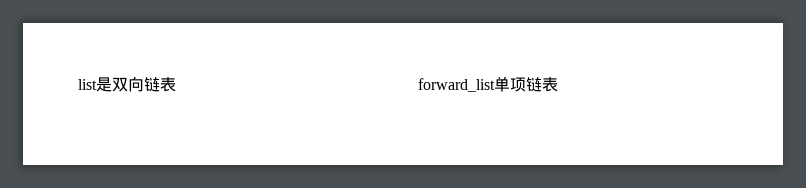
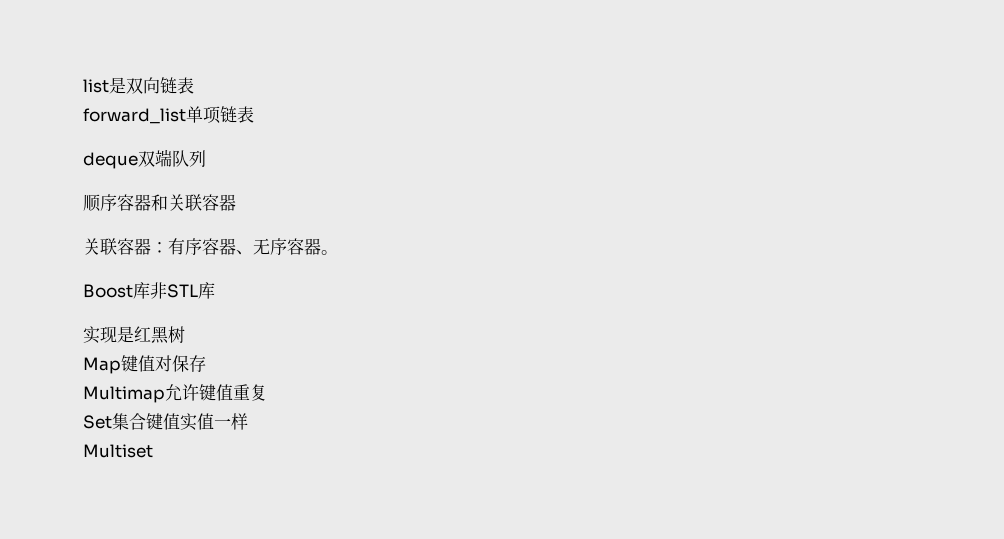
+ deque双端队列
+ 顺序容器和关联容器
+ 关联容器：有序容器、无序容器。
+ Boost库非STL库
+ 实现是红黑树
+ Map键值对保存
+ Multimap允许键值重复
+ Set集合键值实值一样
+ Multiset

